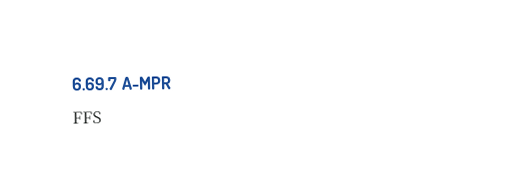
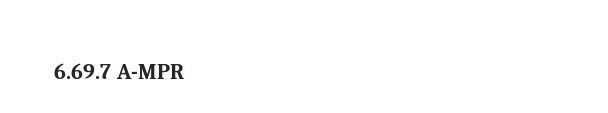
- FFS

